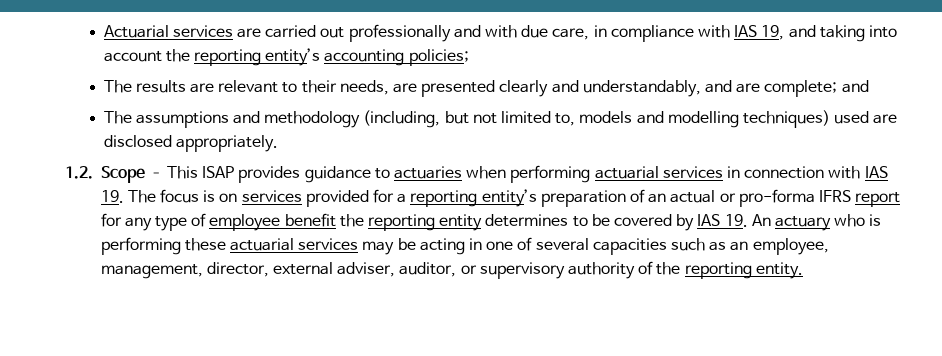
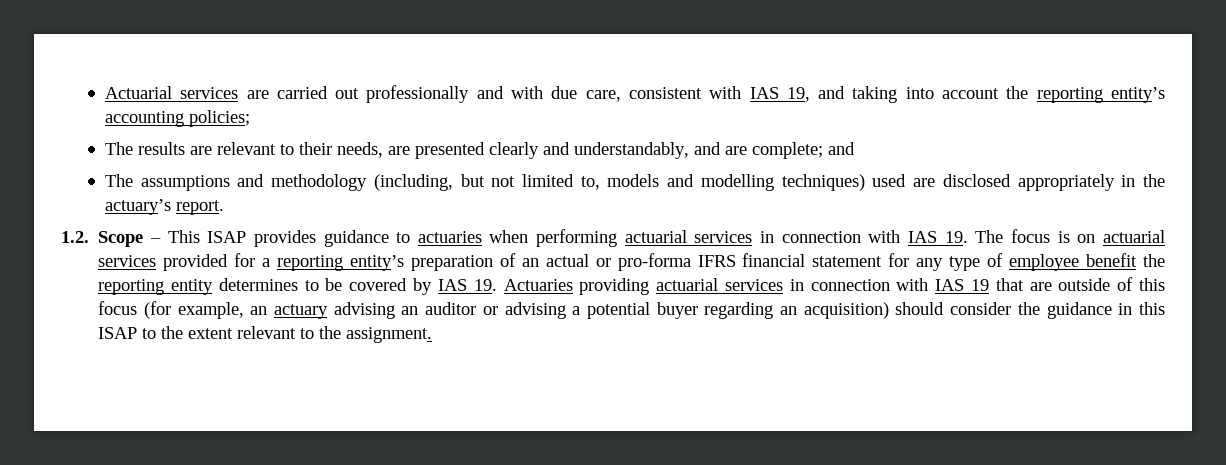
- Actuarial services are carried out professionally and with due care, in compliance with IAS 19, and taking into account the reporting entity’s accounting policies;
+ Actuarial services are carried out professionally and with due care, consistent with IAS 19, and taking into account the reporting entity’s accounting policies;
- The assumptions and methodology (including, but not limited to, models and modelling techniques) used are disclosed appropriately.
+ The assumptions and methodology (including, but not limited to, models and modelling techniques) used are disclosed appropriately in the actuary’s report.
- 1.2. Scope – This ISAP provides guidance to actuaries when performing actuarial services in connection with IAS 19. The focus is on services provided for a reporting entity’s preparation of an actual or pro-forma IFRS report for any type of employee benefit the reporting entity determines to be covered by IAS 19. An actuary who is performing these actuarial services may be acting in one of several capacities such as an employee, management, director, external adviser, auditor, or supervisory authority of the reporting entity.
+ 1.2. Scope – This ISAP provides guidance to actuaries when performing actuarial services in connection with IAS 19. The focus is on actuarial services provided for a reporting entity’s preparation of an actual or pro-forma IFRS financial statement for any type of employee benefit the reporting entity determines to be covered by IAS 19. Actuaries providing actuarial services in connection with IAS 19 that are outside of this focus (for example, an actuary advising an auditor or advising a potential buyer regarding an acquisition) should consider the guidance in this ISAP to the extent relevant to the assignment.

